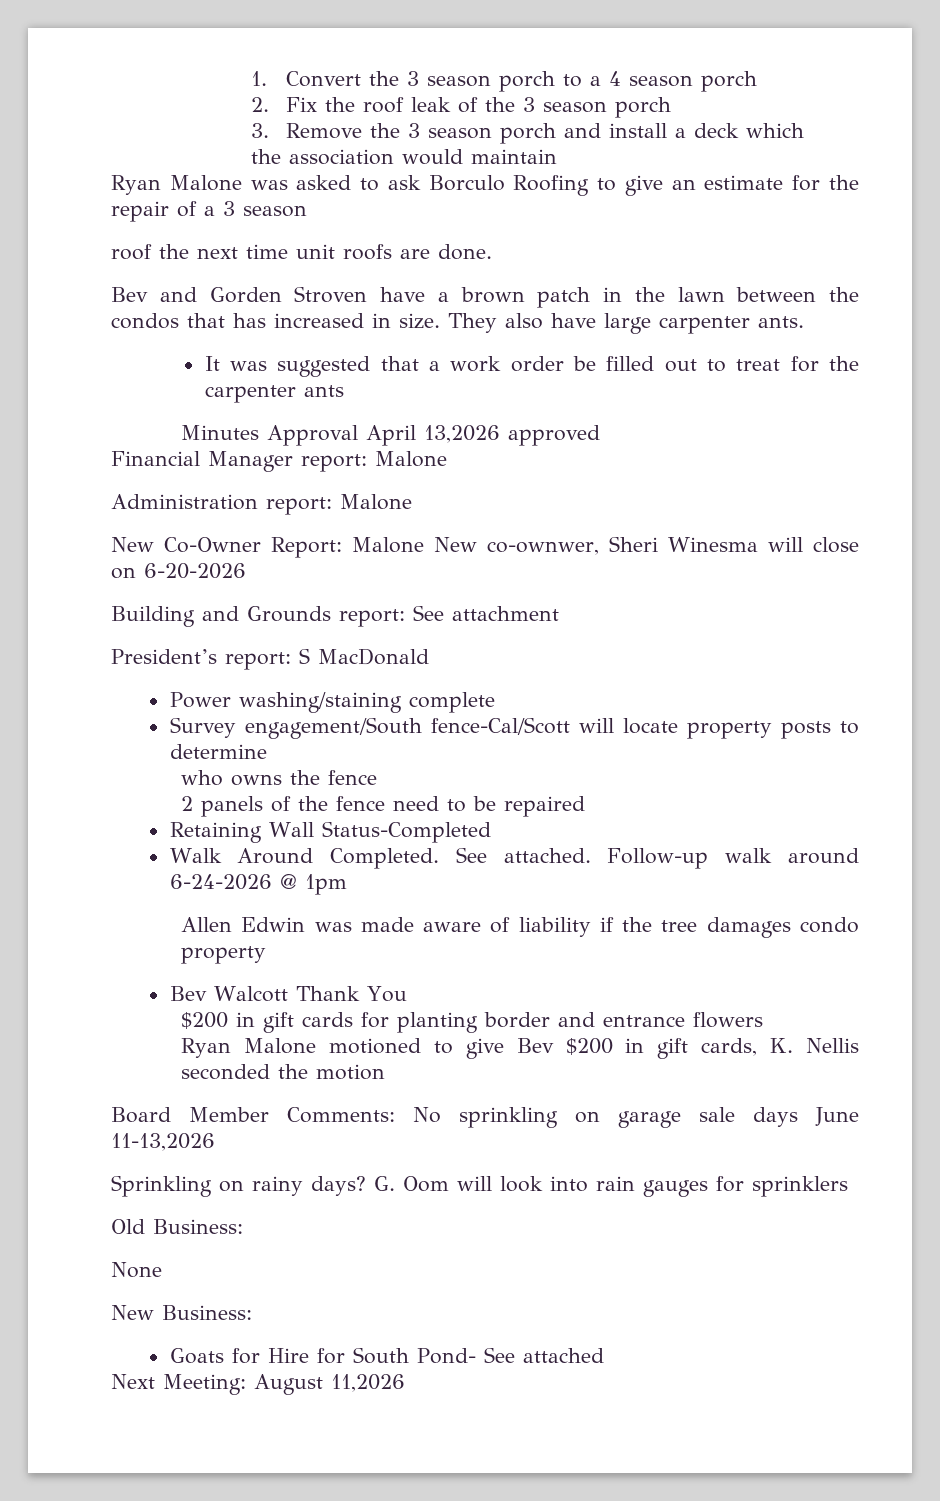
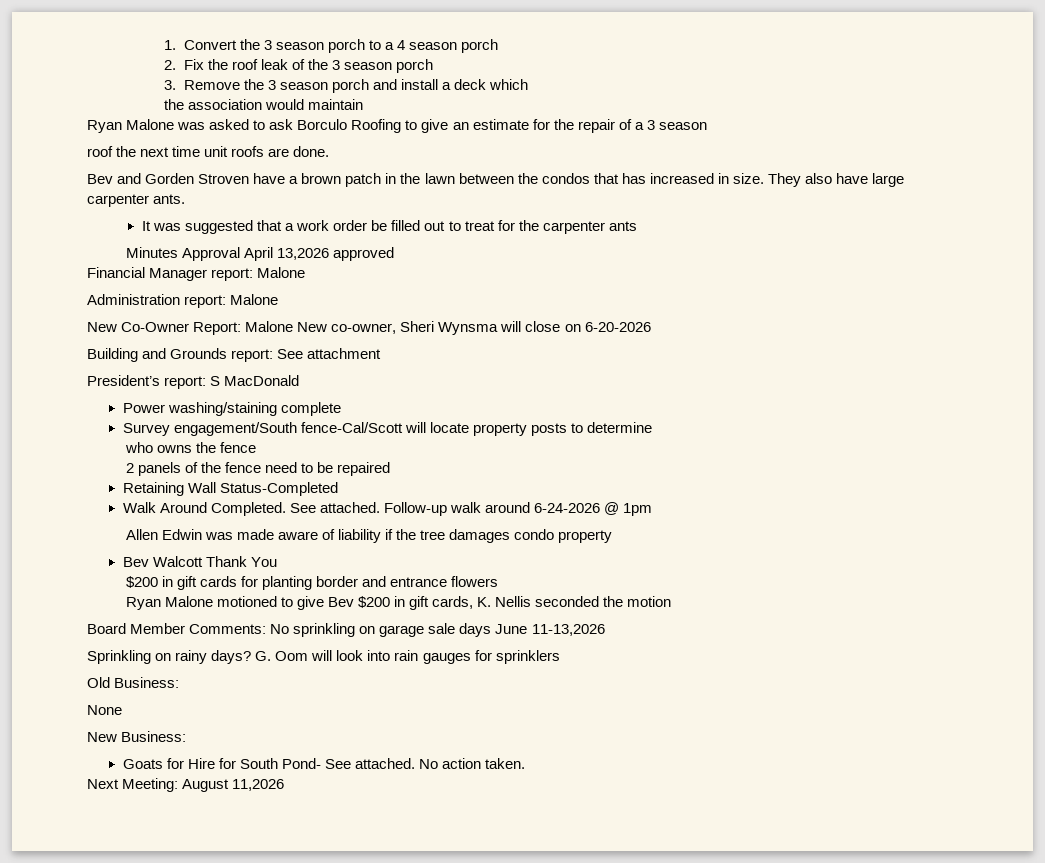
- New Co-Owner Report: Malone New co-ownwer, Sheri Winesma will close on 6-20-2026
+ New Co-Owner Report: Malone New co-owner, Sheri Wynsma will close on 6-20-2026
- Goats for Hire for South Pond- See attached
+ Goats for Hire for South Pond- See attached. No action taken.

